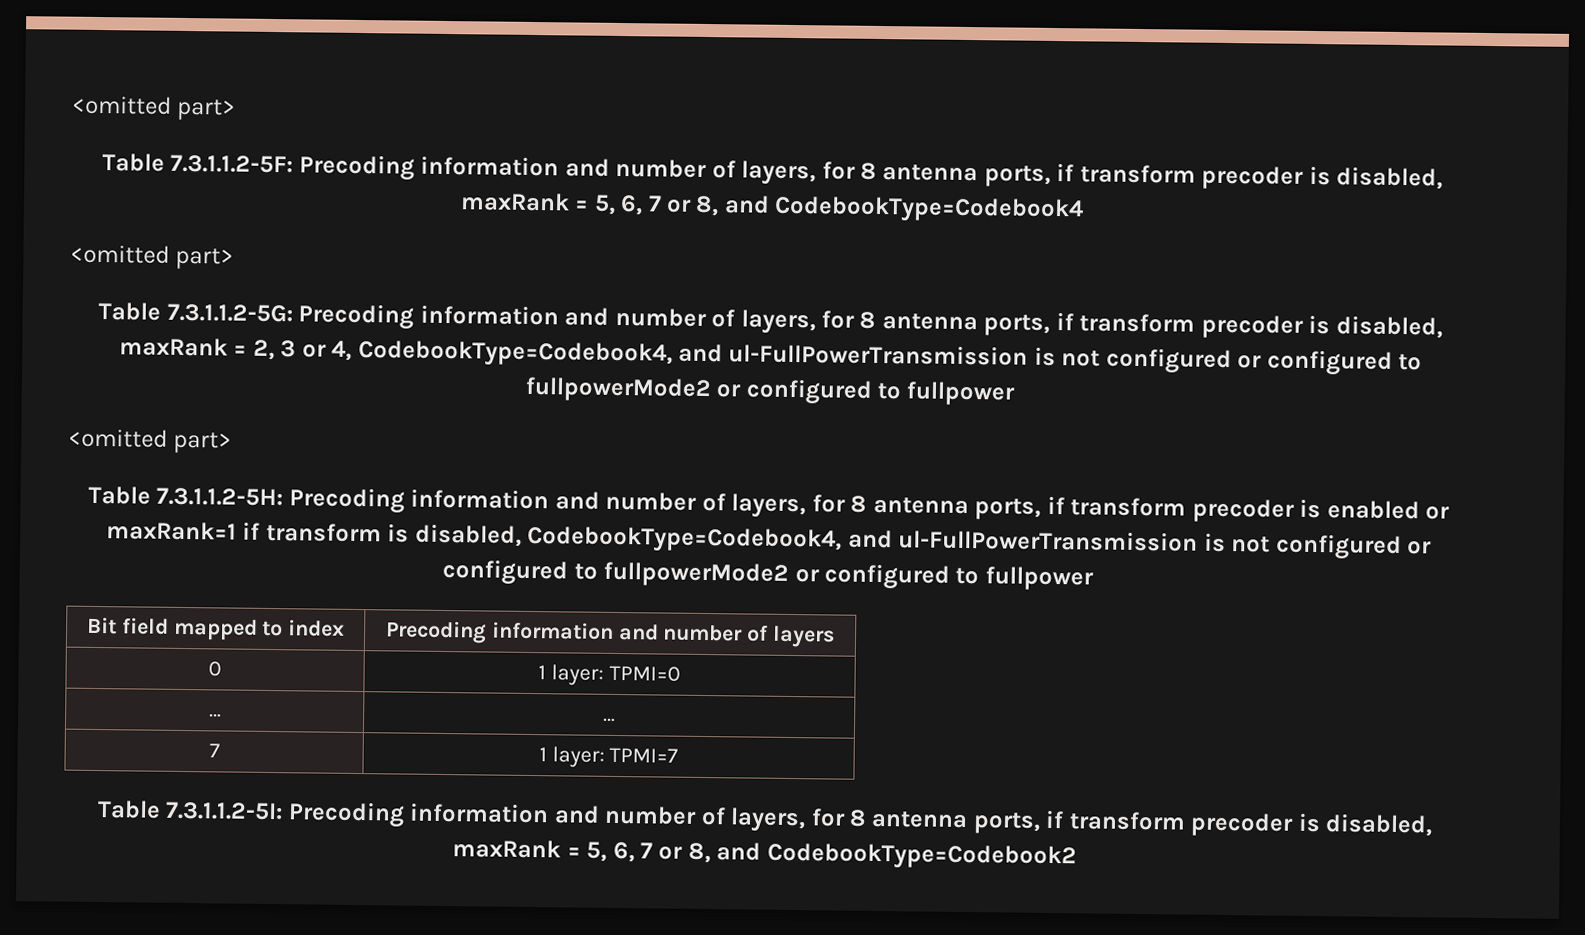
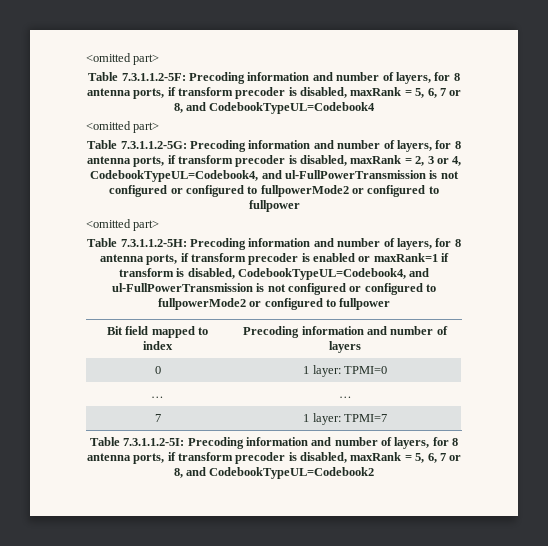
- Table 7.3.1.1.2-5F: Precoding information and number of layers, for 8 antenna ports, if transform precoder is disabled, maxRank = 5, 6, 7 or 8, and CodebookType=Codebook4
+ Table 7.3.1.1.2-5F: Precoding information and number of layers, for 8 antenna ports, if transform precoder is disabled, maxRank = 5, 6, 7 or 8, and CodebookTypeUL=Codebook4
- Table 7.3.1.1.2-5G: Precoding information and number of layers, for 8 antenna ports, if transform precoder is disabled, maxRank = 2, 3 or 4, CodebookType=Codebook4, and ul-FullPowerTransmission is not configured or configured to fullpowerMode2 or configured to fullpower
+ Table 7.3.1.1.2-5G: Precoding information and number of layers, for 8 antenna ports, if transform precoder is disabled, maxRank = 2, 3 or 4, CodebookTypeUL=Codebook4, and ul-FullPowerTransmission is not configured or configured to fullpowerMode2 or configured to fullpower
- Table 7.3.1.1.2-5H: Precoding information and number of layers, for 8 antenna ports, if transform precoder is enabled or maxRank=1 if transform is disabled, CodebookType=Codebook4, and ul-FullPowerTransmission is not configured or configured to fullpowerMode2 or configured to fullpower
+ Table 7.3.1.1.2-5H: Precoding information and number of layers, for 8 antenna ports, if transform precoder is enabled or maxRank=1 if transform is disabled, CodebookTypeUL=Codebook4, and ul-FullPowerTransmission is not configured or configured to fullpowerMode2 or configured to fullpower
- Table 7.3.1.1.2-5I: Precoding information and number of layers, for 8 antenna ports, if transform precoder is disabled, maxRank = 5, 6, 7 or 8, and CodebookType=Codebook2
+ Table 7.3.1.1.2-5I: Precoding information and number of layers, for 8 antenna ports, if transform precoder is disabled, maxRank = 5, 6, 7 or 8, and CodebookTypeUL=Codebook2

